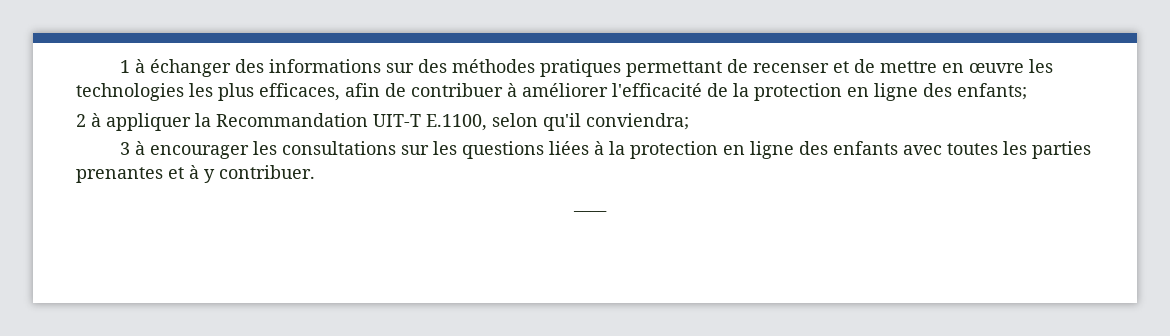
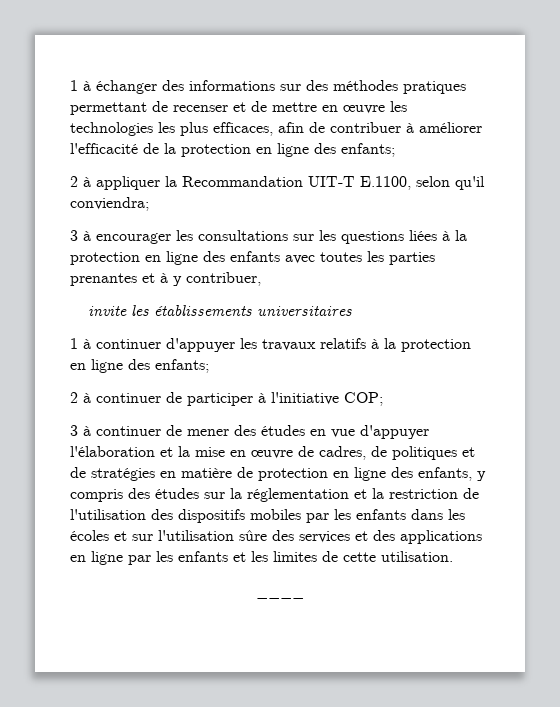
- 3 à encourager les consultations sur les questions liées à la protection en ligne des enfants avec toutes les parties prenantes et à y contribuer.
+ 3 à encourager les consultations sur les questions liées à la protection en ligne des enfants avec toutes les parties prenantes et à y contribuer,
+ invite les établissements universitaires
+ 1 à continuer d'appuyer les travaux relatifs à la protection en ligne des enfants;
+ 2 à continuer de participer à l'initiative COP;
+ 3 à continuer de mener des études en vue d'appuyer l'élaboration et la mise en œuvre de cadres, de politiques et de stratégies en matière de protection en ligne des enfants, y compris des études sur la réglementation et la restriction de l'utilisation des dispositifs mobiles par les enfants dans les écoles et sur l'utilisation sûre des services et des applications en ligne par les enfants et les limites de cette utilisation.

